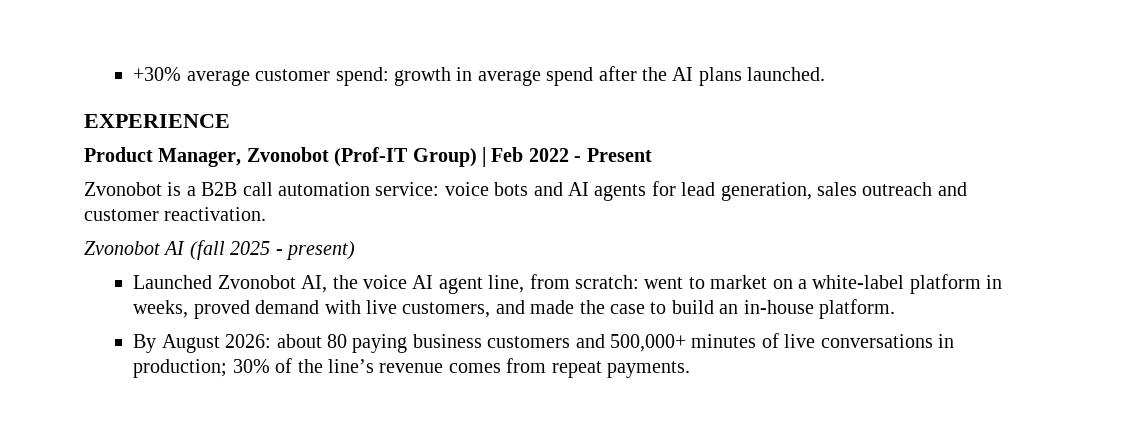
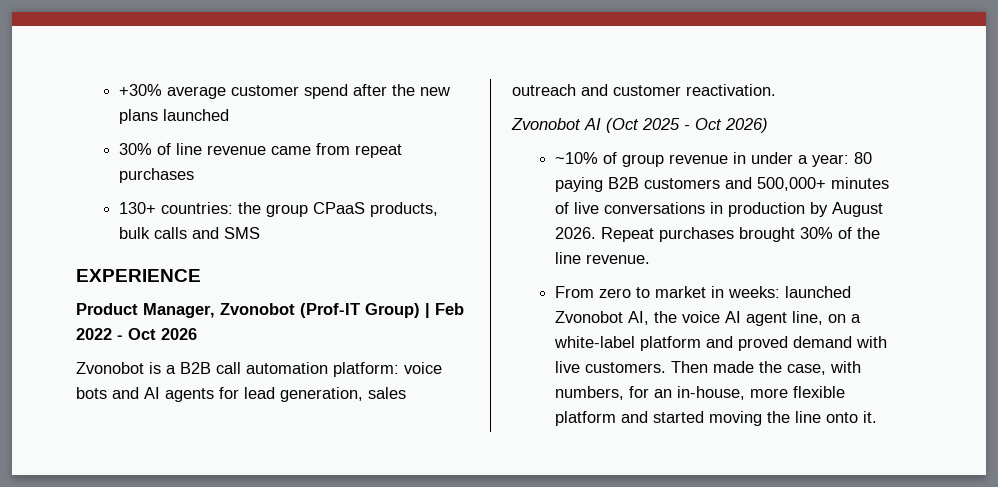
- +30% average customer spend: growth in average spend after the AI plans launched.
+ +30% average customer spend after the new plans launched
+ 30% of line revenue came from repeat purchases
+ 130+ countries: the group CPaaS products, bulk calls and SMS
- Product Manager, Zvonobot (Prof-IT Group) | Feb 2022 - Present
+ Product Manager, Zvonobot (Prof-IT Group) | Feb 2022 - Oct 2026
- Zvonobot is a B2B call automation service: voice bots and AI agents for lead generation, sales outreach and customer reactivation.
+ Zvonobot is a B2B call automation platform: voice bots and AI agents for lead generation, sales outreach and customer reactivation.
- Zvonobot AI (fall 2025 - present)
- Launched Zvonobot AI, the voice AI agent line, from scratch: went to market on a white-label platform in weeks, proved demand with live customers, and made the case to build an in-house platform.
- By August 2026: about 80 paying business customers and 500,000+ minutes of live conversations in production; 30% of the line’s revenue comes from repeat payments.
+ Zvonobot AI (Oct 2025 - Oct 2026)
+ ~10% of group revenue in under a year: 80 paying B2B customers and 500,000+ minutes of live conversations in production by August 2026. Repeat purchases brought 30% of the line revenue.
+ From zero to market in weeks: launched Zvonobot AI, the voice AI agent line, on a white-label platform and proved demand with live customers. Then made the case, with numbers, for an in-house, more flexible platform and started moving the line onto it.

